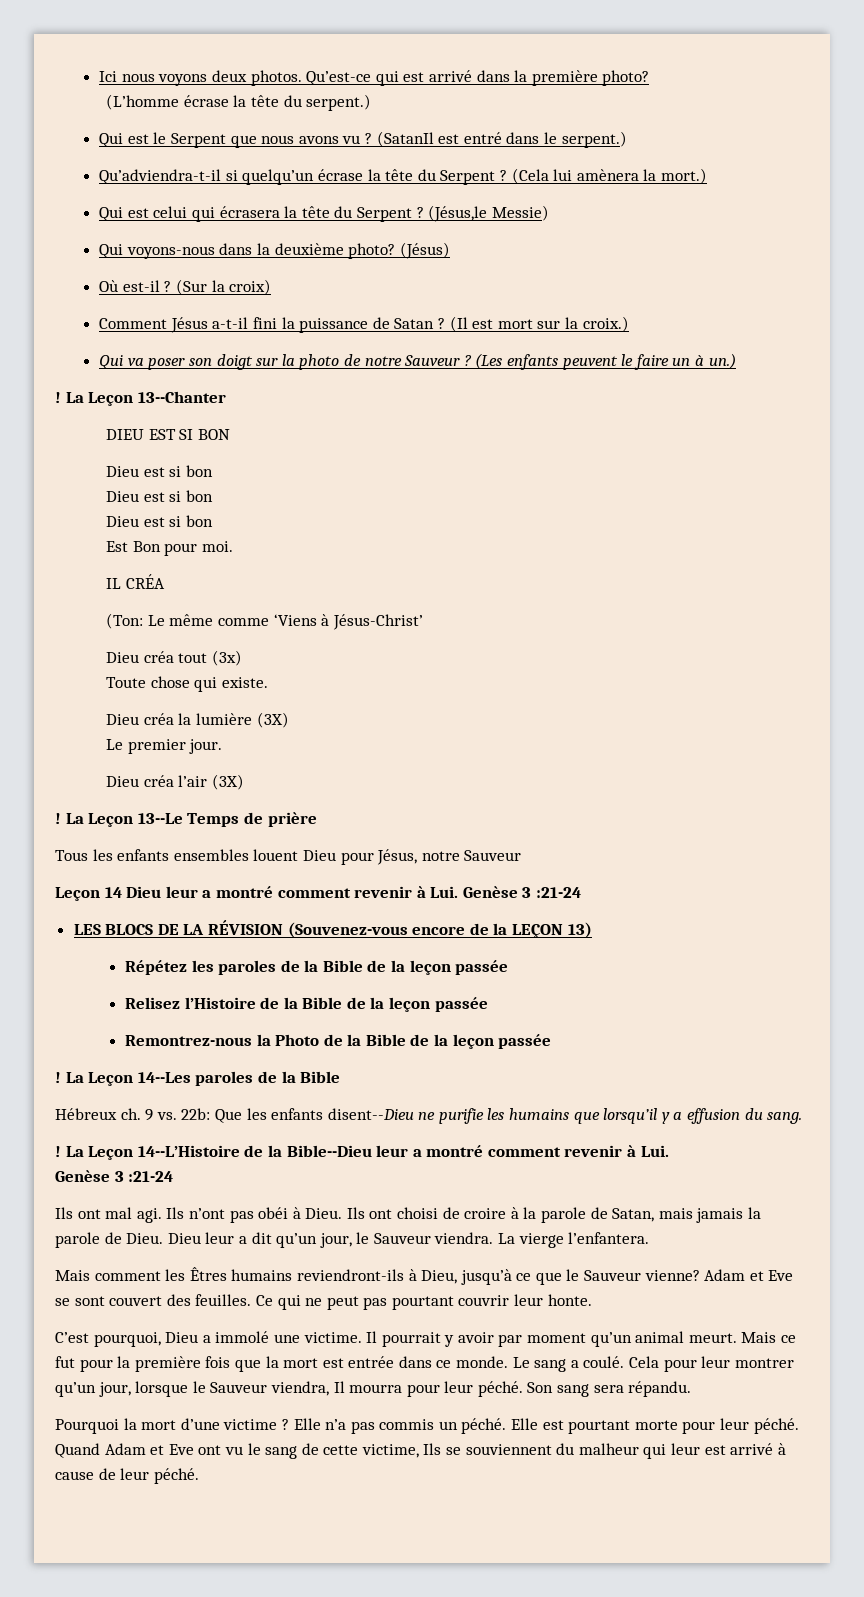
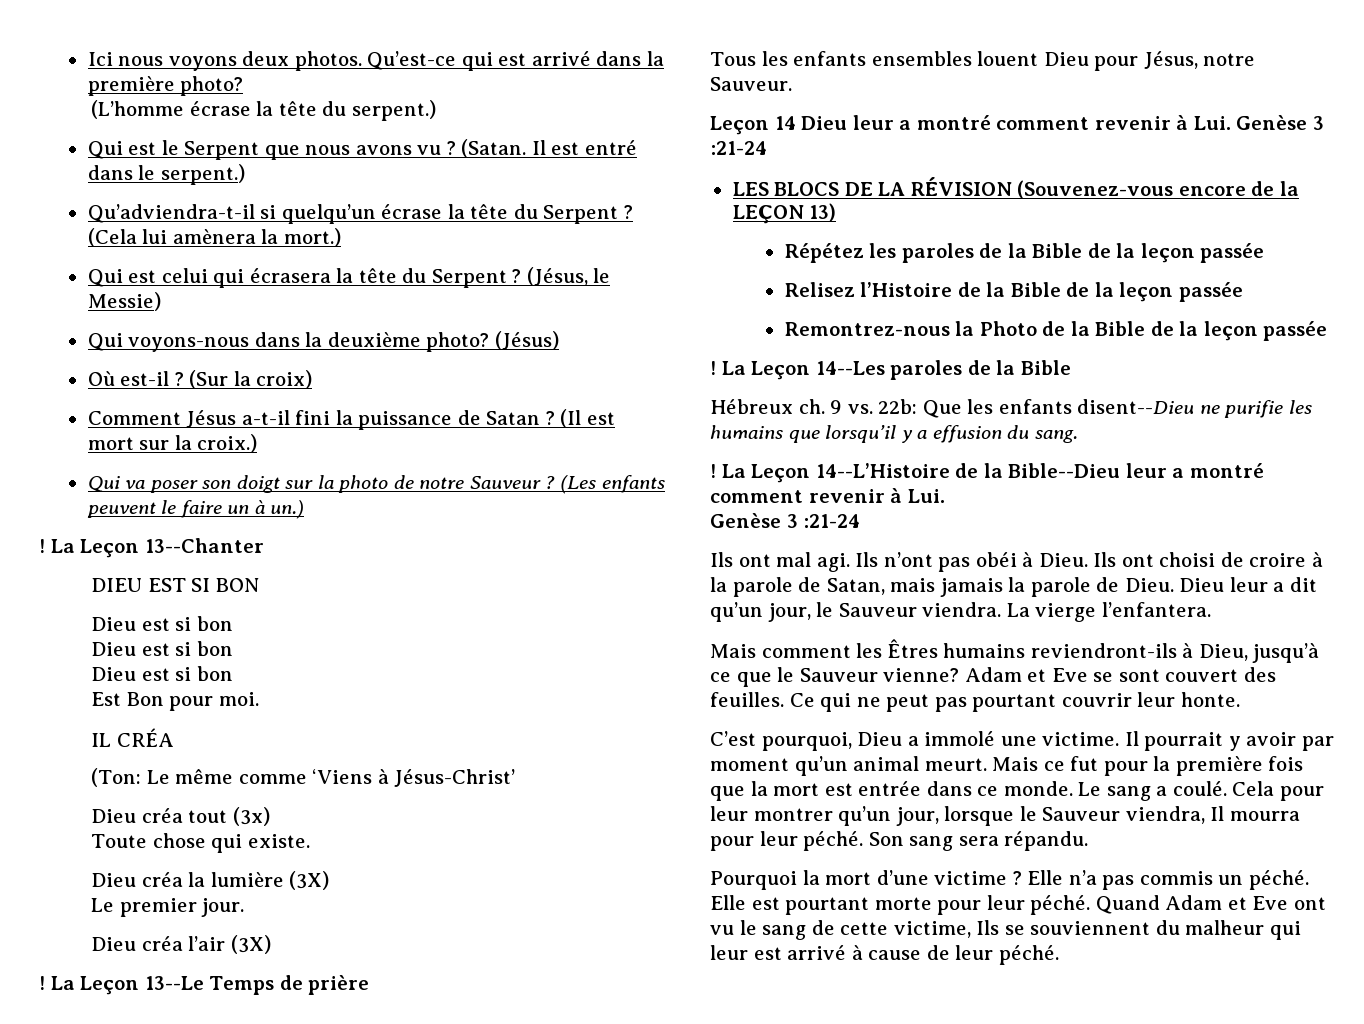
- (SatanIl est entré dans le serpent.)
+ (Satan. Il est entré dans le serpent.)
- (Jésus,le Messie)
+ (Jésus, le Messie)
- Tous les enfants ensembles louent Dieu pour Jésus, notre Sauveur
+ Tous les enfants ensembles louent Dieu pour Jésus, notre Sauveur.

